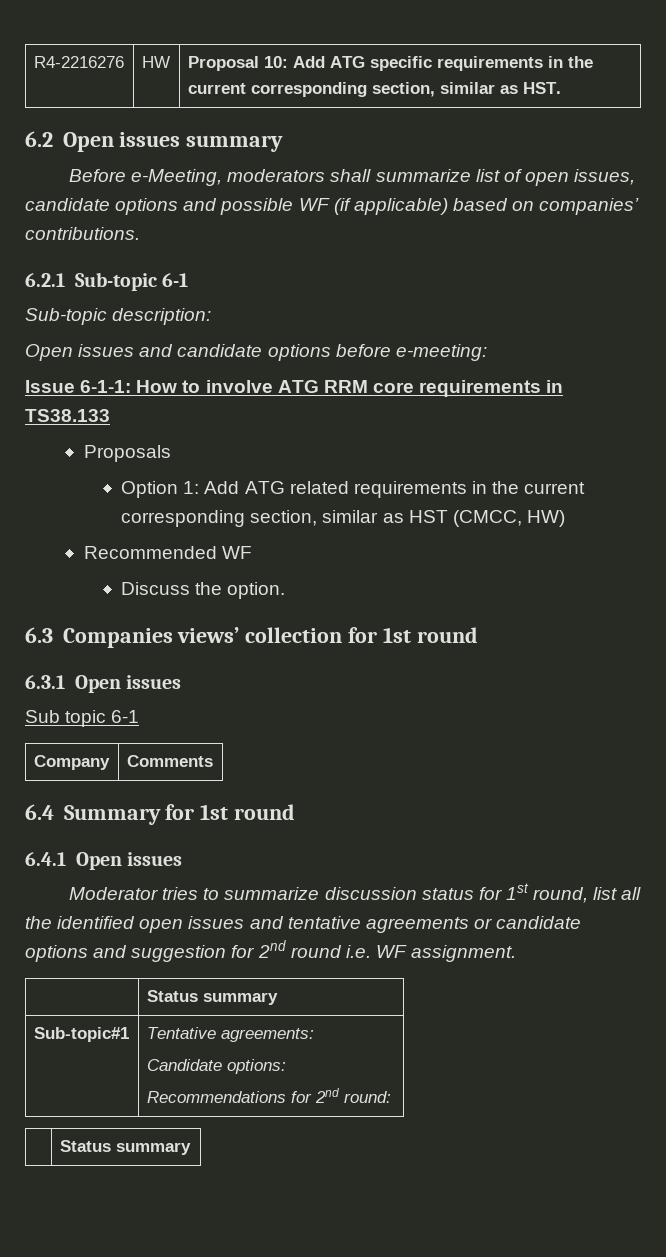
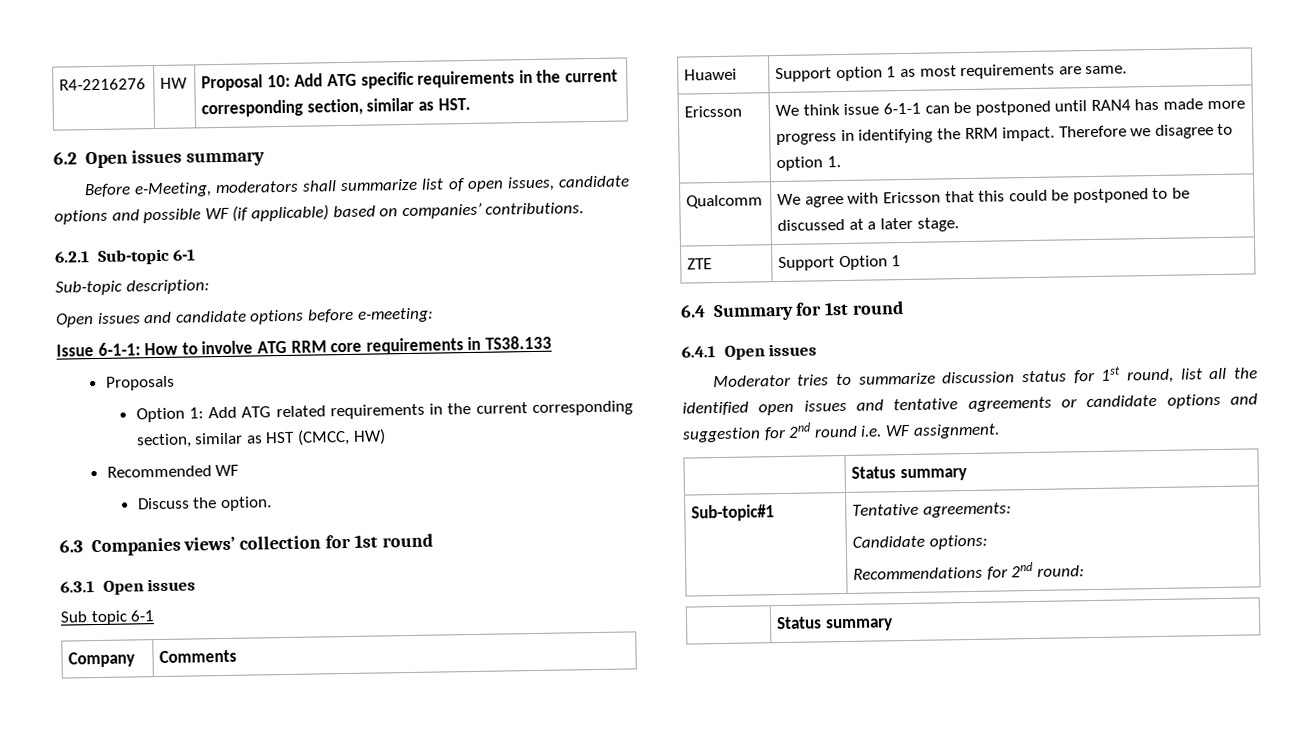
+ Huawei | Support option 1 as most requirements are same.
+ Ericsson | We think issue 6-1-1 can be postponed until RAN4 has made more progress in identifying the RRM impact. Therefore we disagree to option 1.
+ Qualcomm | We agree with Ericsson that this could be postponed to be discussed at a later stage.
+ ZTE | Support Option 1

